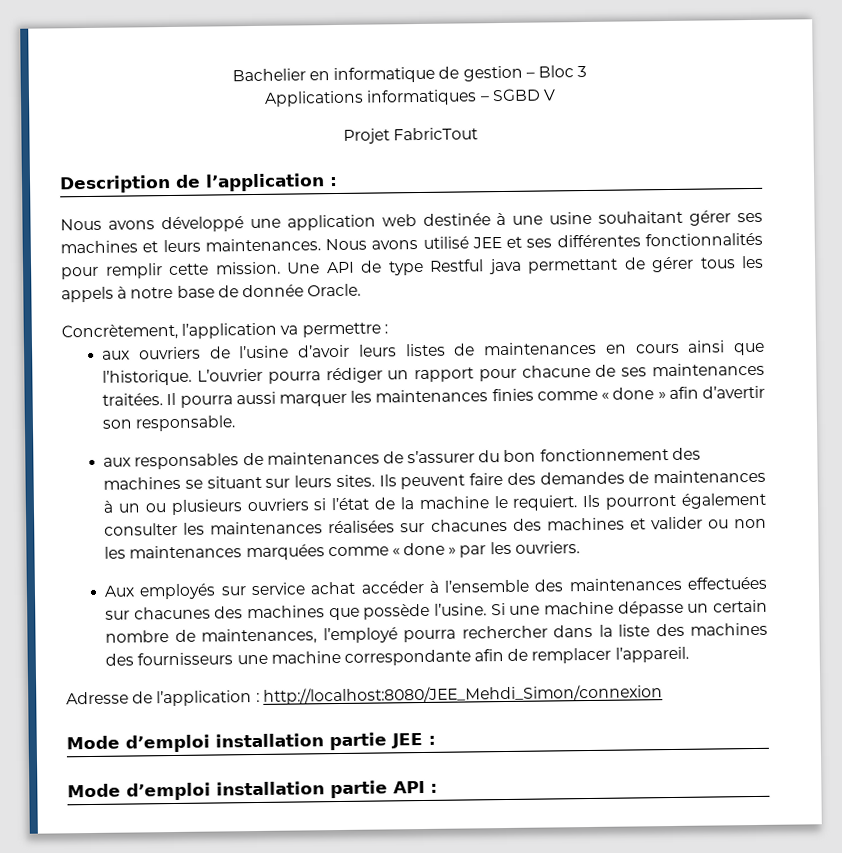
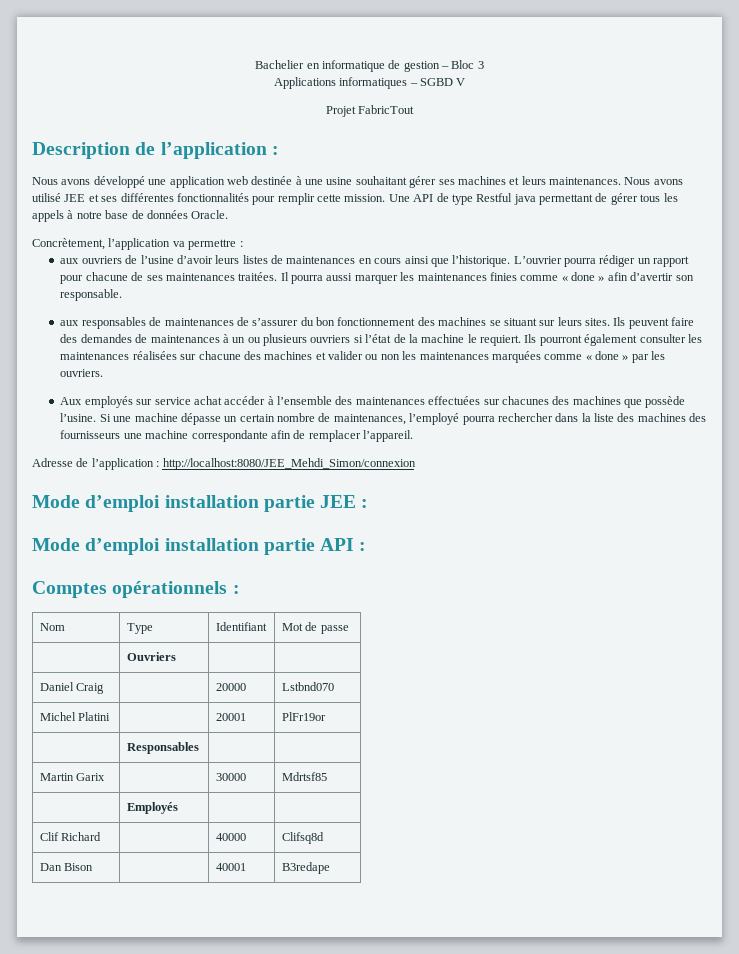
- Une API de type Restful java permettant de gérer tous les appels à notre base de donnée Oracle.
+ Une API de type Restful java permettant de gérer tous les appels à notre base de données Oracle.
- Ils pourront également consulter les maintenances réalisées sur chacunes des machines et valider ou non les maintenances marquées comme « done » par les ouvriers.
+ Ils pourront également consulter les maintenances réalisées sur chacune des machines et valider ou non les maintenances marquées comme « done » par les ouvriers.
+ Comptes opérationnels :
+ Nom | Type | Identifiant | Mot de passe
+ | Ouvriers | |
+ Daniel Craig | | 20000 | Lstbnd070
+ Michel Platini | | 20001 | PlFr19or
+ | Responsables | |
+ Martin Garix | | 30000 | Mdrtsf85
+ | Employés | |
+ Clif Richard | | 40000 | Clifsq8d
+ Dan Bison | | 40001 | B3redape

